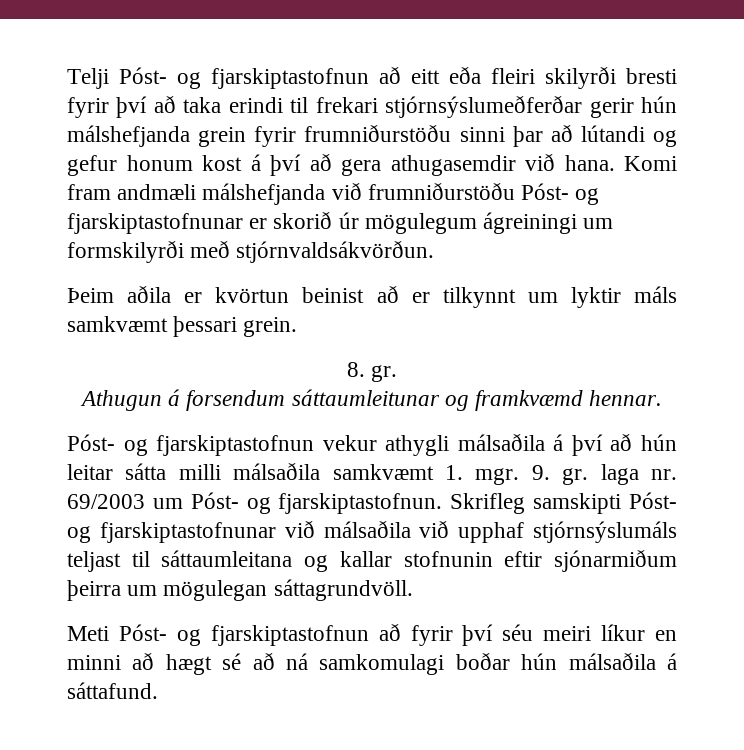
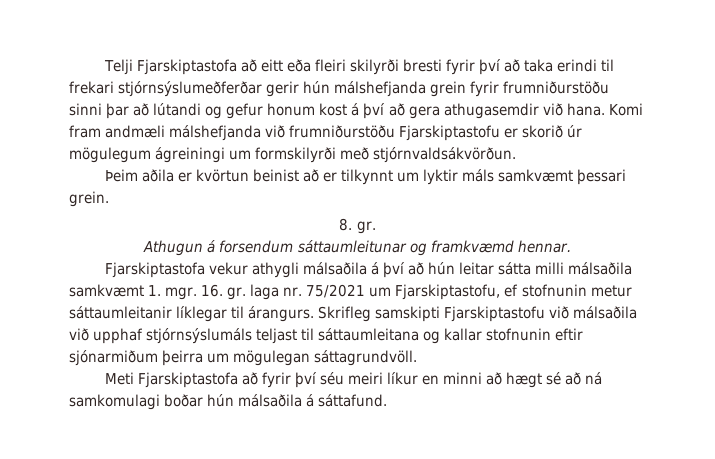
- Telji Póst- og fjarskiptastofnun að eitt eða fleiri skilyrði bresti fyrir því að taka erindi til frekari stjórnsýslumeðferðar gerir hún málshefjanda grein fyrir frumniðurstöðu sinni þar að lútandi og gefur honum kost á því að gera athugasemdir við hana.
+ Telji Fjarskiptastofa að eitt eða fleiri skilyrði bresti fyrir því að taka erindi til frekari stjórnsýslumeðferðar gerir hún málshefjanda grein fyrir frumniðurstöðu sinni þar að lútandi og gefur honum kost á því að gera athugasemdir við hana.
- Komi fram andmæli málshefjanda við frumniðurstöðu Póst- og fjarskiptastofnunar er skorið úr mögulegum ágreiningi um formskilyrði með stjórnvaldsákvörðun.
+ Komi fram andmæli málshefjanda við frumniðurstöðu Fjarskiptastofu er skorið úr mögulegum ágreiningi um formskilyrði með stjórnvaldsákvörðun.
- Póst- og fjarskiptastofnun vekur athygli málsaðila á því að hún leitar sátta milli málsaðila samkvæmt 1. mgr.
+ Fjarskiptastofa vekur athygli málsaðila á því að hún leitar sátta milli málsaðila samkvæmt 1. mgr.
- 9. gr. laga nr. 69/2003 um Póst- og fjarskiptastofnun. Skrifleg samskipti Póst- og fjarskiptastofnunar við málsaðila við upphaf stjórnsýslumáls teljast til sáttaumleitana og kallar stofnunin eftir sjónarmiðum þeirra um mögulegan sáttagrundvöll.
+ 16. gr. laga nr. 75/2021 um Fjarskiptastofu, ef stofnunin metur sáttaumleitanir líklegar til árangurs. Skrifleg samskipti Fjarskiptastofu við málsaðila við upphaf stjórnsýslumáls teljast til sáttaumleitana og kallar stofnunin eftir sjónarmiðum þeirra um mögulegan sáttagrundvöll.
- Meti Póst- og fjarskiptastofnun að fyrir því séu meiri líkur en minni að hægt sé að ná samkomulagi boðar hún málsaðila á sáttafund.
+ Meti Fjarskiptastofa að fyrir því séu meiri líkur en minni að hægt sé að ná samkomulagi boðar hún málsaðila á sáttafund.

